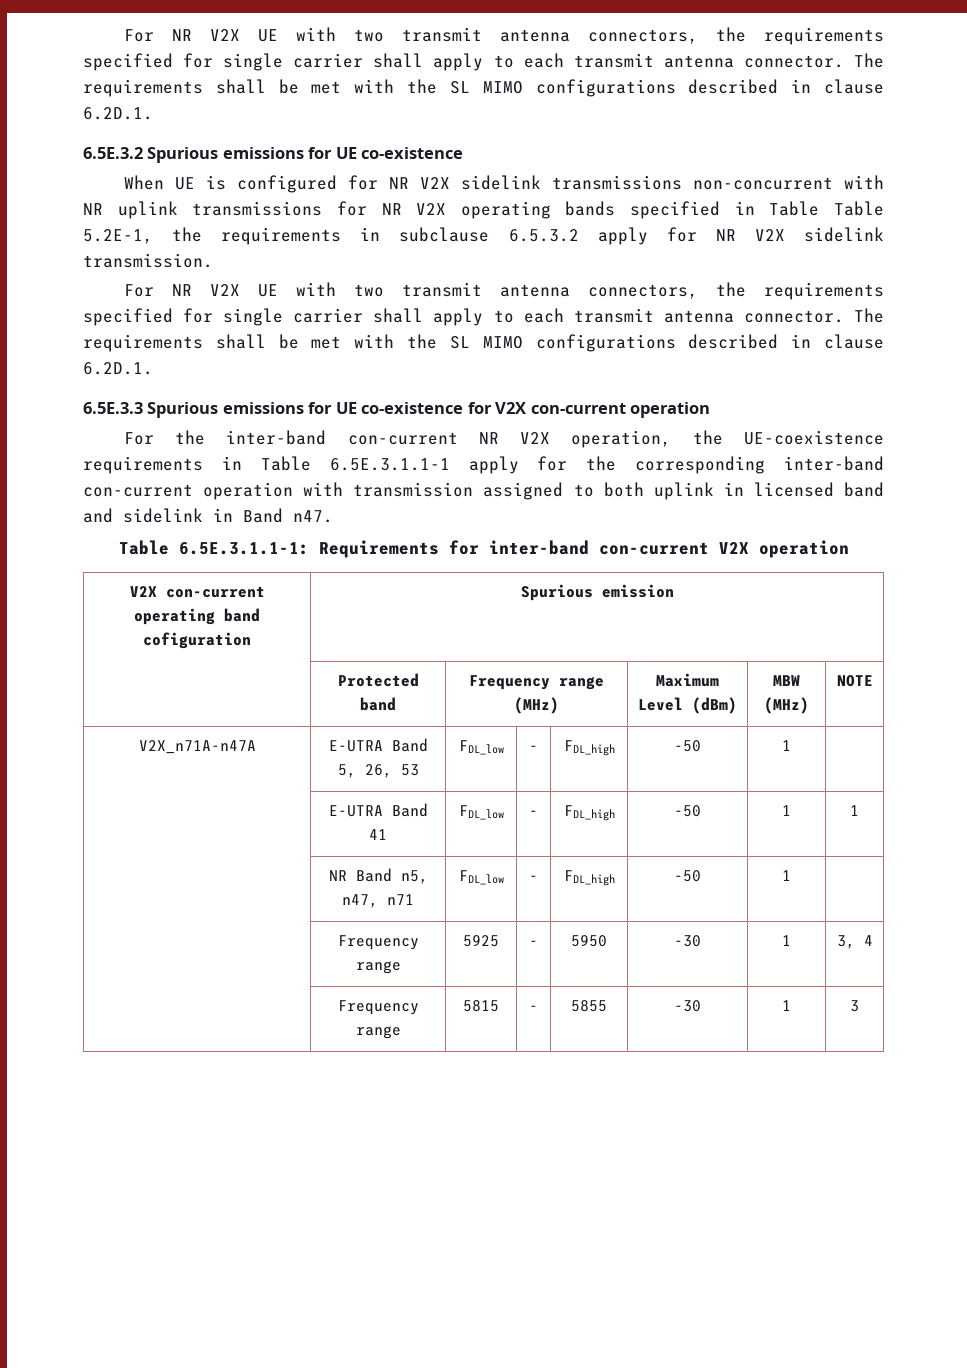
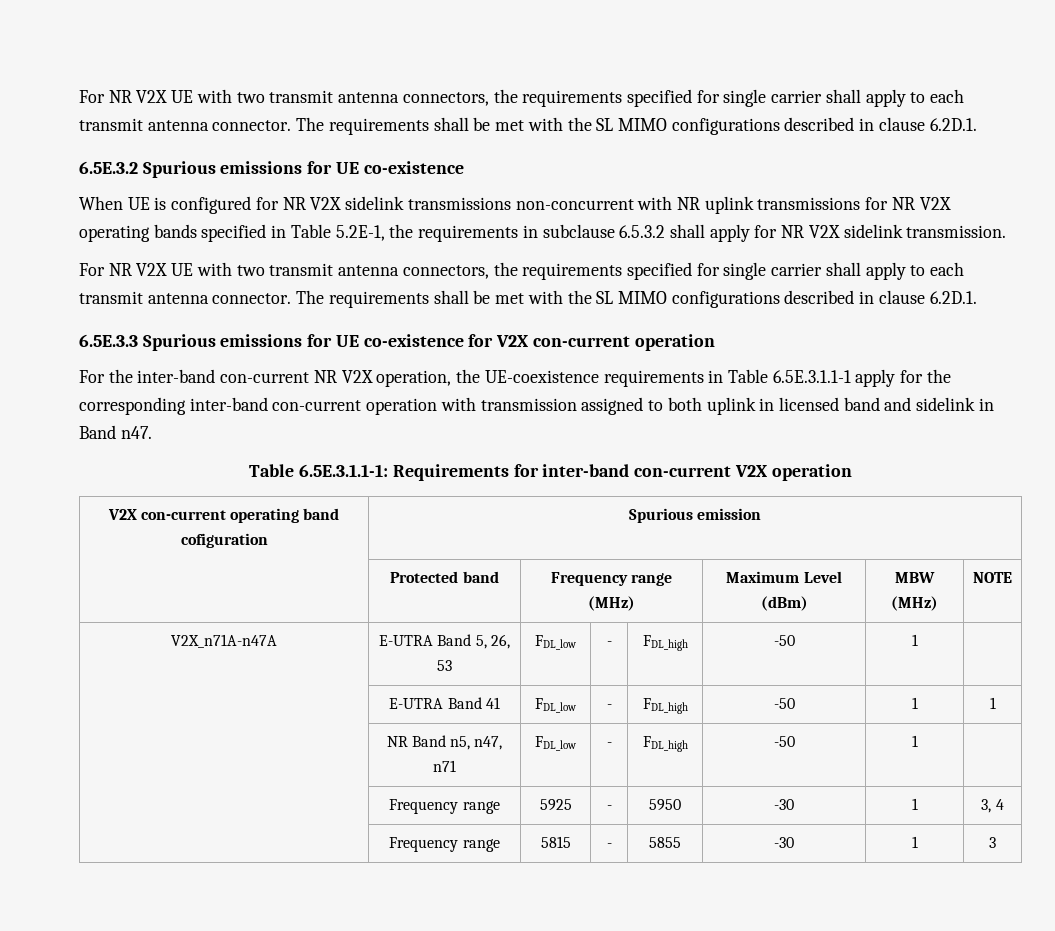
- When UE is configured for NR V2X sidelink transmissions non-concurrent with NR uplink transmissions for NR V2X operating bands specified in Table Table 5.2E-1, the requirements in subclause 6.5.3.2 apply for NR V2X sidelink transmission.
+ When UE is configured for NR V2X sidelink transmissions non-concurrent with NR uplink transmissions for NR V2X operating bands specified in Table 5.2E-1, the requirements in subclause 6.5.3.2 shall apply for NR V2X sidelink transmission.

